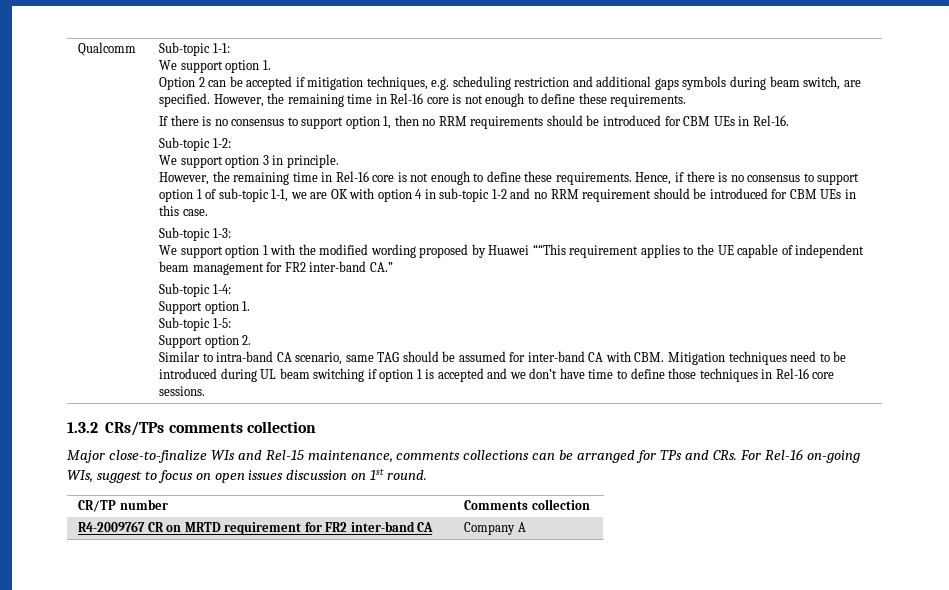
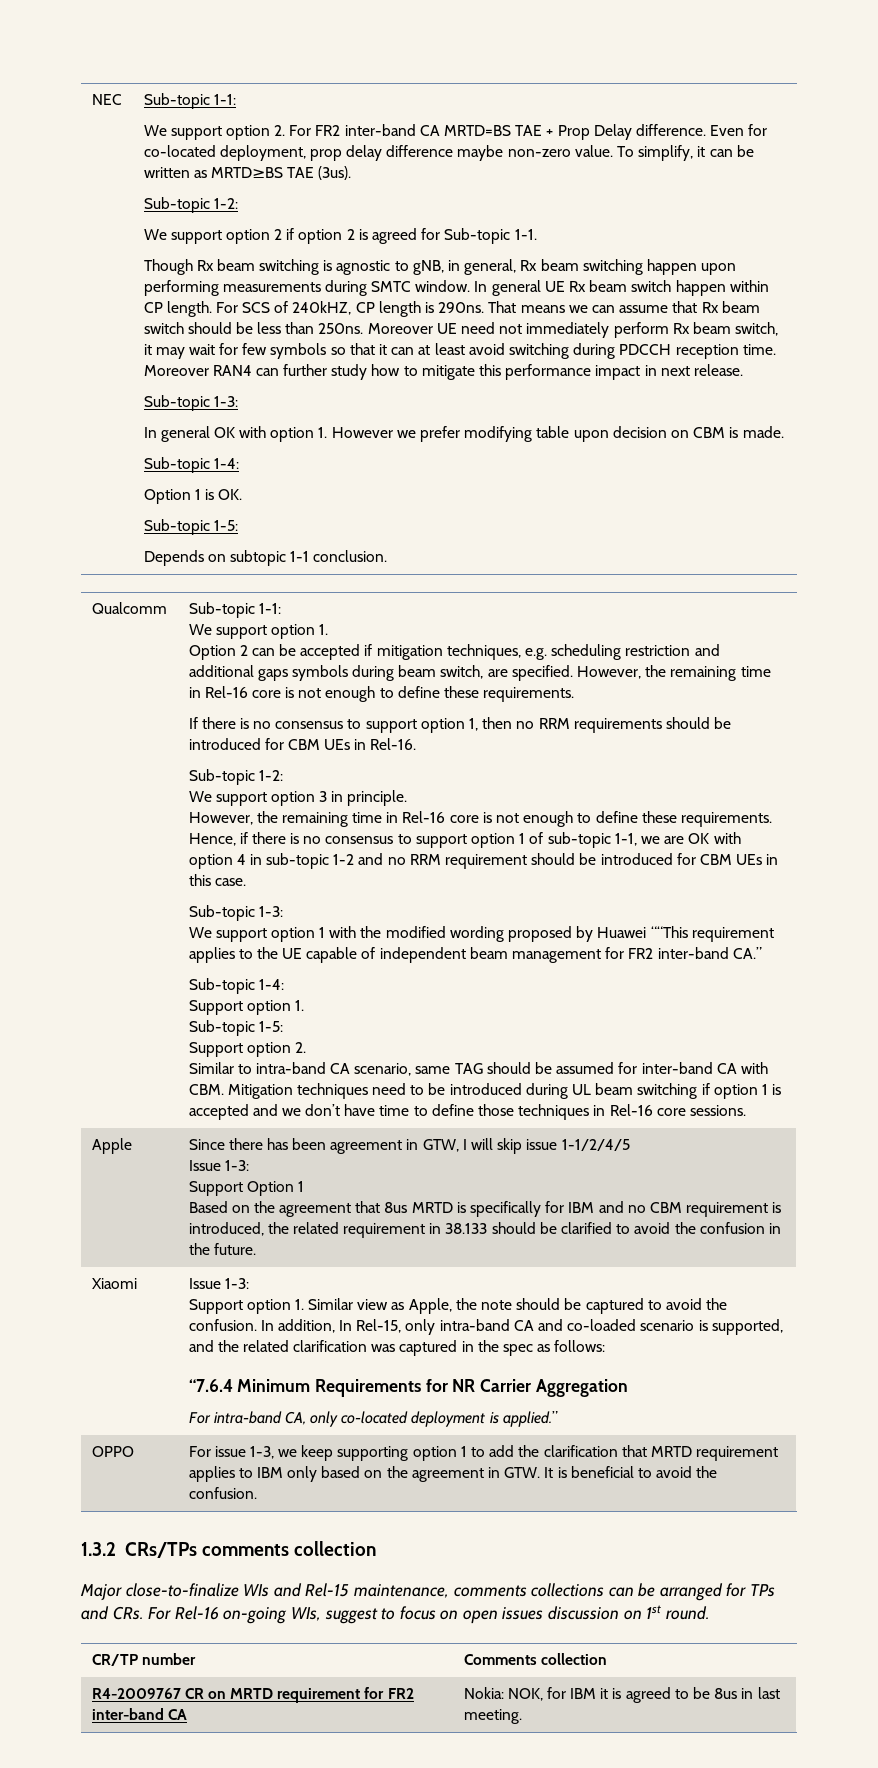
+ NEC | Sub-topic 1-1:
+ We support option 2. For FR2 inter-band CA MRTD=BS TAE + Prop Delay difference. Even for co-located deployment, prop delay difference maybe non-zero value. To simplify, it can be written as MRTD≥BS TAE (3us).
+ Sub-topic 1-2:
+ We support option 2 if option 2 is agreed for Sub-topic 1-1.
+ Though Rx beam switching is agnostic to gNB, in general, Rx beam switching happen upon performing measurements during SMTC window. In general UE Rx beam switch happen within CP length. For SCS of 240kHZ, CP length is 290ns. That means we can assume that Rx beam switch should be less than 250ns. Moreover UE need not immediately perform Rx beam switch, it may wait for few symbols so that it can at least avoid switching during PDCCH reception time. Moreover RAN4 can further study how to mitigate this performance impact in next release.
+ Sub-topic 1-3:
+ In general OK with option 1. However we prefer modifying table upon decision on CBM is made.
+ Sub-topic 1-4:
+ Option 1 is OK.
+ Sub-topic 1-5:
+ Depends on subtopic 1-1 conclusion.
+ Apple | Since there has been agreement in GTW, I will skip issue 1-1/2/4/5
+ Issue 1-3:
+ Support Option 1
+ Based on the agreement that 8us MRTD is specifically for IBM and no CBM requirement is introduced, the related requirement in 38.133 should be clarified to avoid the confusion in the future.
+ Xiaomi | Issue 1-3:
+ Support option 1. Similar view as Apple, the note should be captured to avoid the confusion. In addition, In Rel-15, only intra-band CA and co-loaded scenario is supported, and the related clarification was captured in the spec as follows:
+ “7.6.4 Minimum Requirements for NR Carrier Aggregation
+ For intra-band CA, only co-located deployment is applied.”
+ OPPO | For issue 1-3, we keep supporting option 1 to add the clarification that MRTD requirement applies to IBM only based on the agreement in GTW. It is beneficial to avoid the confusion.
- R4-2009767 CR on MRTD requirement for FR2 inter-band CA | Company A
+ R4-2009767 CR on MRTD requirement for FR2 inter-band CA | Nokia: NOK, for IBM it is agreed to be 8us in last meeting.

